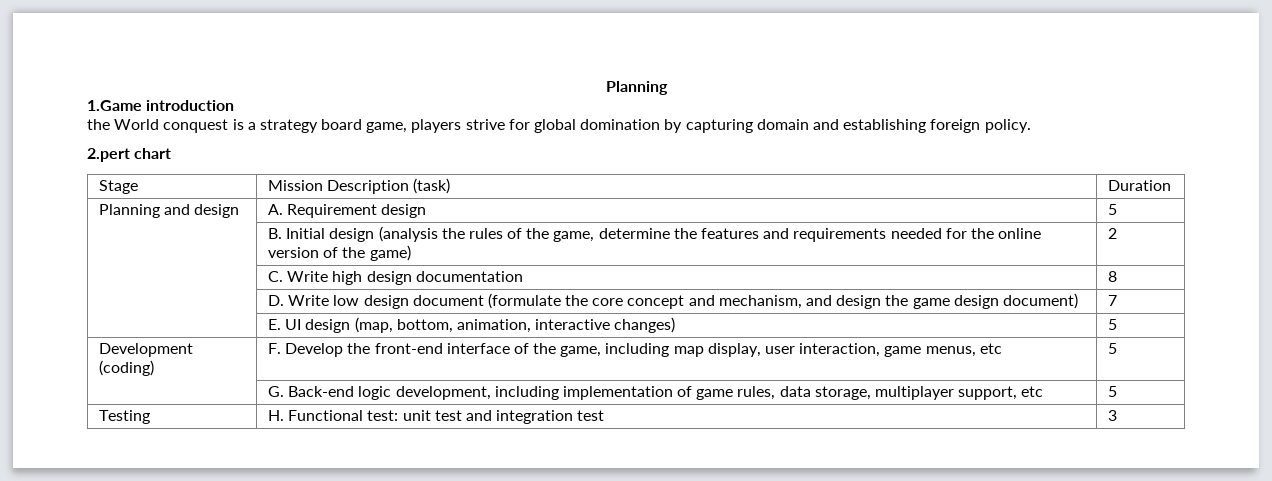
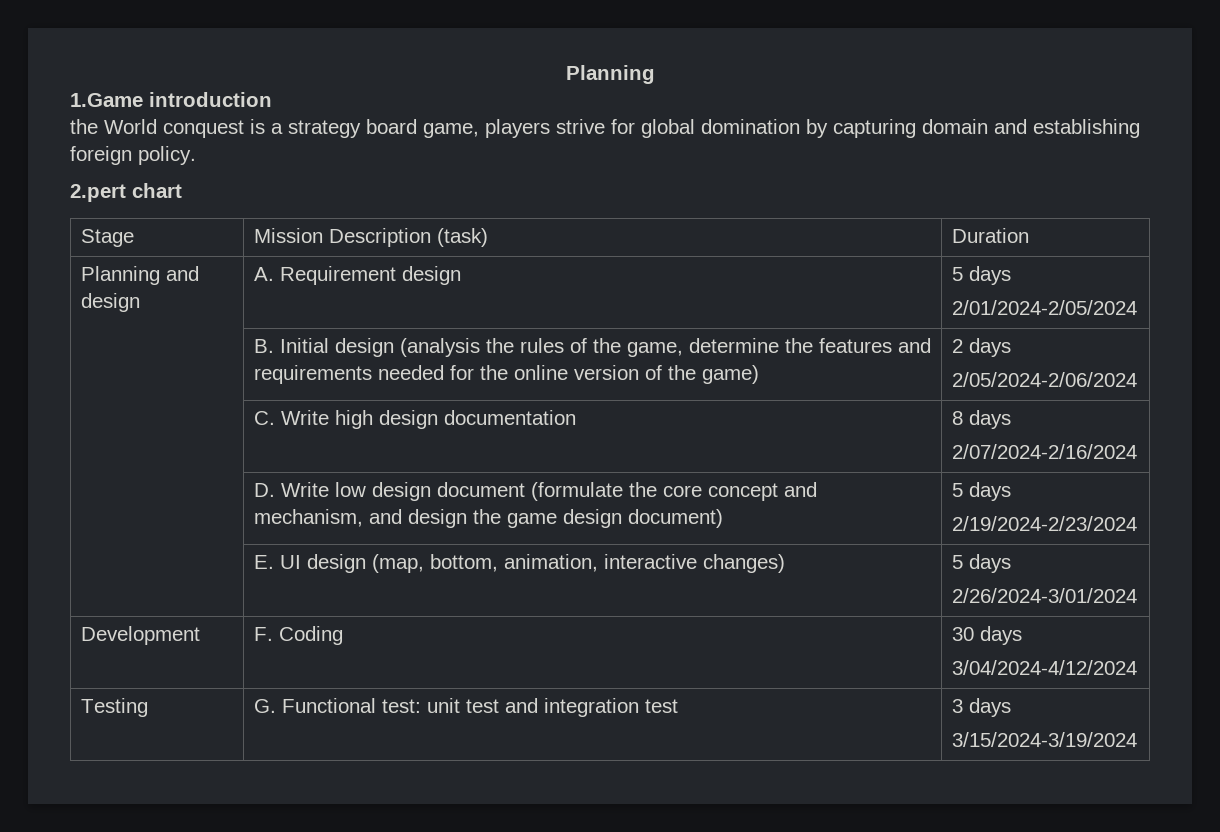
- Planning and design | A. Requirement design | 5
+ Planning and design | A. Requirement design | 5 days
+ 2/01/2024-2/05/2024
- | B. Initial design (analysis the rules of the game, determine the features and requirements needed for the online version of the game) | 2
+ | B. Initial design (analysis the rules of the game, determine the features and requirements needed for the online version of the game) | 2 days
+ 2/05/2024-2/06/2024
- | C. Write high design documentation | 8
+ | C. Write high design documentation | 8 days
+ 2/07/2024-2/16/2024
- | D. Write low design document (formulate the core concept and mechanism, and design the game design document) | 7
+ | D. Write low design document (formulate the core concept and mechanism, and design the game design document) | 5 days
+ 2/19/2024-2/23/2024
- | E. UI design (map, bottom, animation, interactive changes) | 5
+ | E. UI design (map, bottom, animation, interactive changes) | 5 days
+ 2/26/2024-3/01/2024
- Development (coding) | F. Develop the front-end interface of the game, including map display, user interaction, game menus, etc | 5
- | G. Back-end logic development, including implementation of game rules, data storage, multiplayer support, etc | 5
+ Development | F. Coding | 30 days
+ 3/04/2024-4/12/2024
- Testing | H. Functional test: unit test and integration test | 3
+ Testing | G. Functional test: unit test and integration test | 3 days
+ 3/15/2024-3/19/2024

